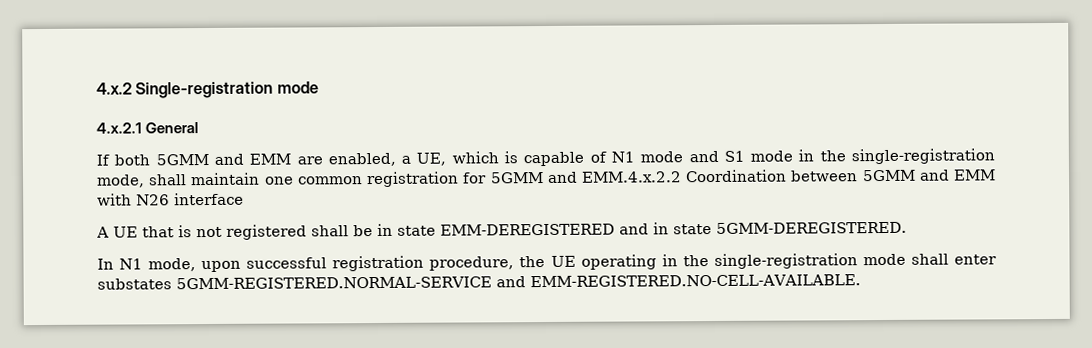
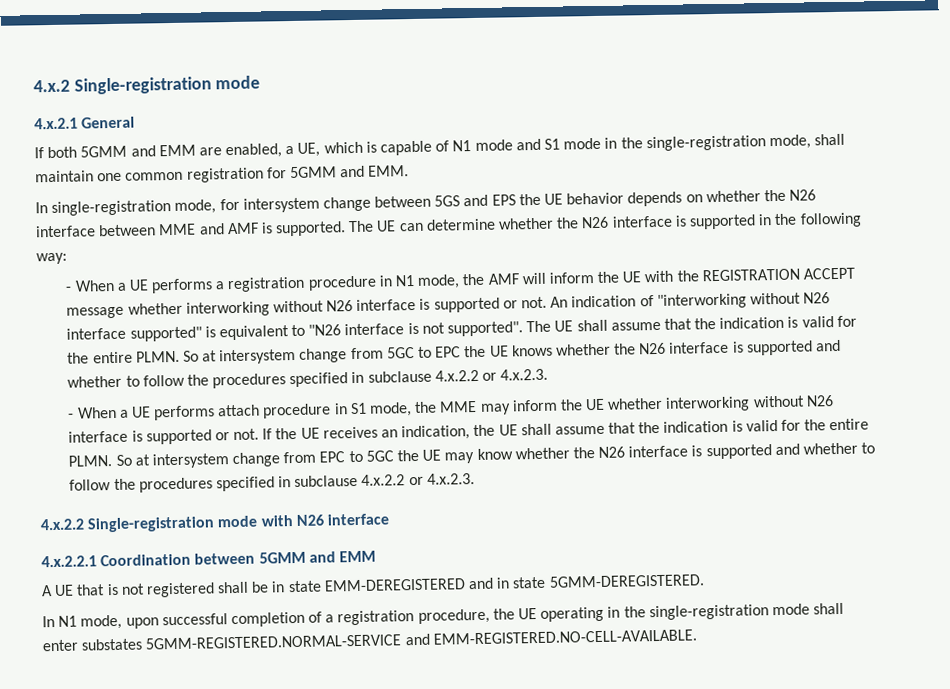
- If both 5GMM and EMM are enabled, a UE, which is capable of N1 mode and S1 mode in the single-registration mode, shall maintain one common registration for 5GMM and EMM.4.x.2.2 Coordination between 5GMM and EMM with N26 interface
+ If both 5GMM and EMM are enabled, a UE, which is capable of N1 mode and S1 mode in the single-registration mode, shall maintain one common registration for 5GMM and EMM.
+ In single-registration mode, for intersystem change between 5GS and EPS the UE behavior depends on whether the N26 interface between MME and AMF is supported. The UE can determine whether the N26 interface is supported in the following way:
+ - When a UE performs a registration procedure in N1 mode, the AMF will inform the UE with the REGISTRATION ACCEPT message whether interworking without N26 interface is supported or not. An indication of "interworking without N26 interface supported" is equivalent to "N26 interface is not supported". The UE shall assume that the indication is valid for the entire PLMN. So at intersystem change from 5GC to EPC the UE knows whether the N26 interface is supported and whether to follow the procedures specified in subclause 4.x.2.2 or 4.x.2.3.
+ - When a UE performs attach procedure in S1 mode, the MME may inform the UE whether interworking without N26 interface is supported or not. If the UE receives an indication, the UE shall assume that the indication is valid for the entire PLMN. So at intersystem change from EPC to 5GC the UE may know whether the N26 interface is supported and whether to follow the procedures specified in subclause 4.x.2.2 or 4.x.2.3.
+ 4.x.2.2 Single-registration mode with N26 interface
+ 4.x.2.2.1 Coordination between 5GMM and EMM
- In N1 mode, upon successful registration procedure, the UE operating in the single-registration mode shall enter substates 5GMM-REGISTERED.NORMAL-SERVICE and EMM-REGISTERED.NO-CELL-AVAILABLE.
+ In N1 mode, upon successful completion of a registration procedure, the UE operating in the single-registration mode shall enter substates 5GMM-REGISTERED.NORMAL-SERVICE and EMM-REGISTERED.NO-CELL-AVAILABLE.

